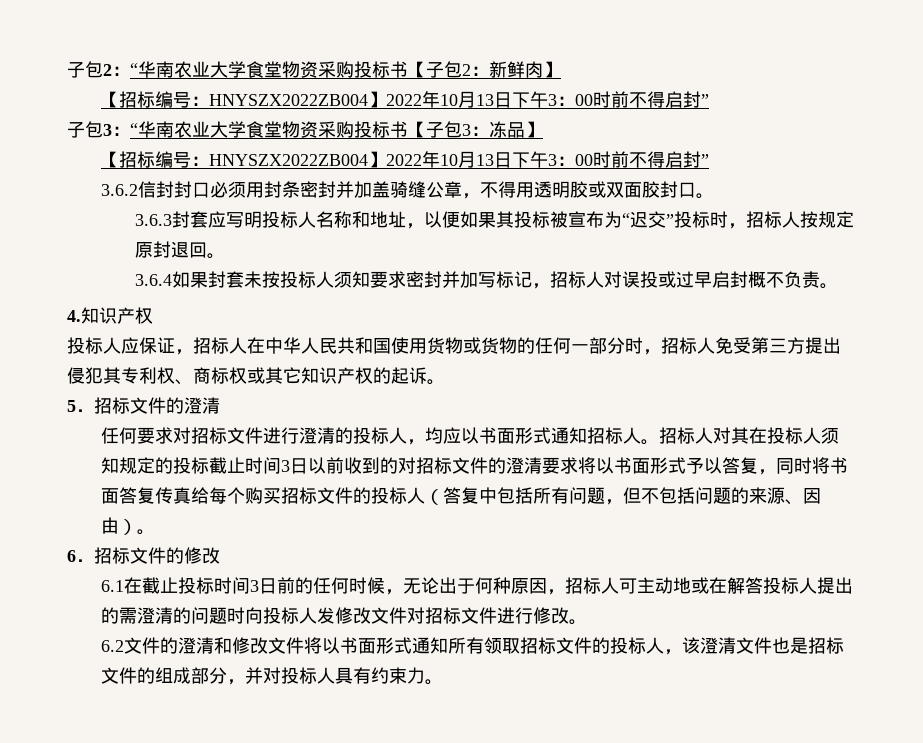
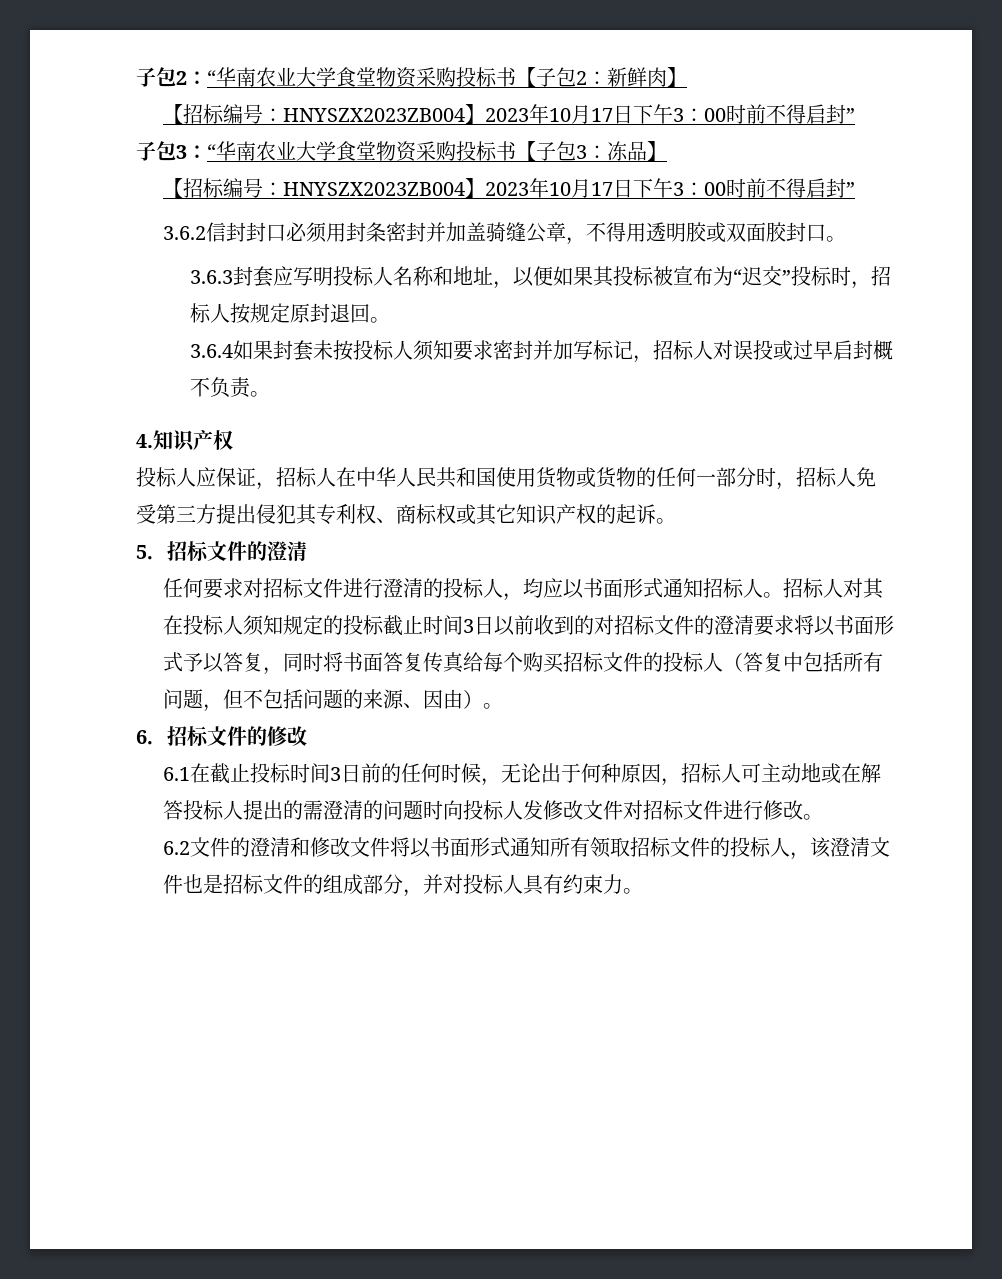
  子包2：“华南农业大学食堂物资采购投标书【子包2：新鲜肉】
- 【招标编号：HNYSZX2022ZB004】2022年10月13日下午3：00时前不得启封”
+ 【招标编号：HNYSZX2023ZB004】2023年10月17日下午3：00时前不得启封”
  子包3：“华南农业大学食堂物资采购投标书【子包3：冻品】
- 【招标编号：HNYSZX2022ZB004】2022年10月13日下午3：00时前不得启封”
+ 【招标编号：HNYSZX2023ZB004】2023年10月17日下午3：00时前不得启封”

